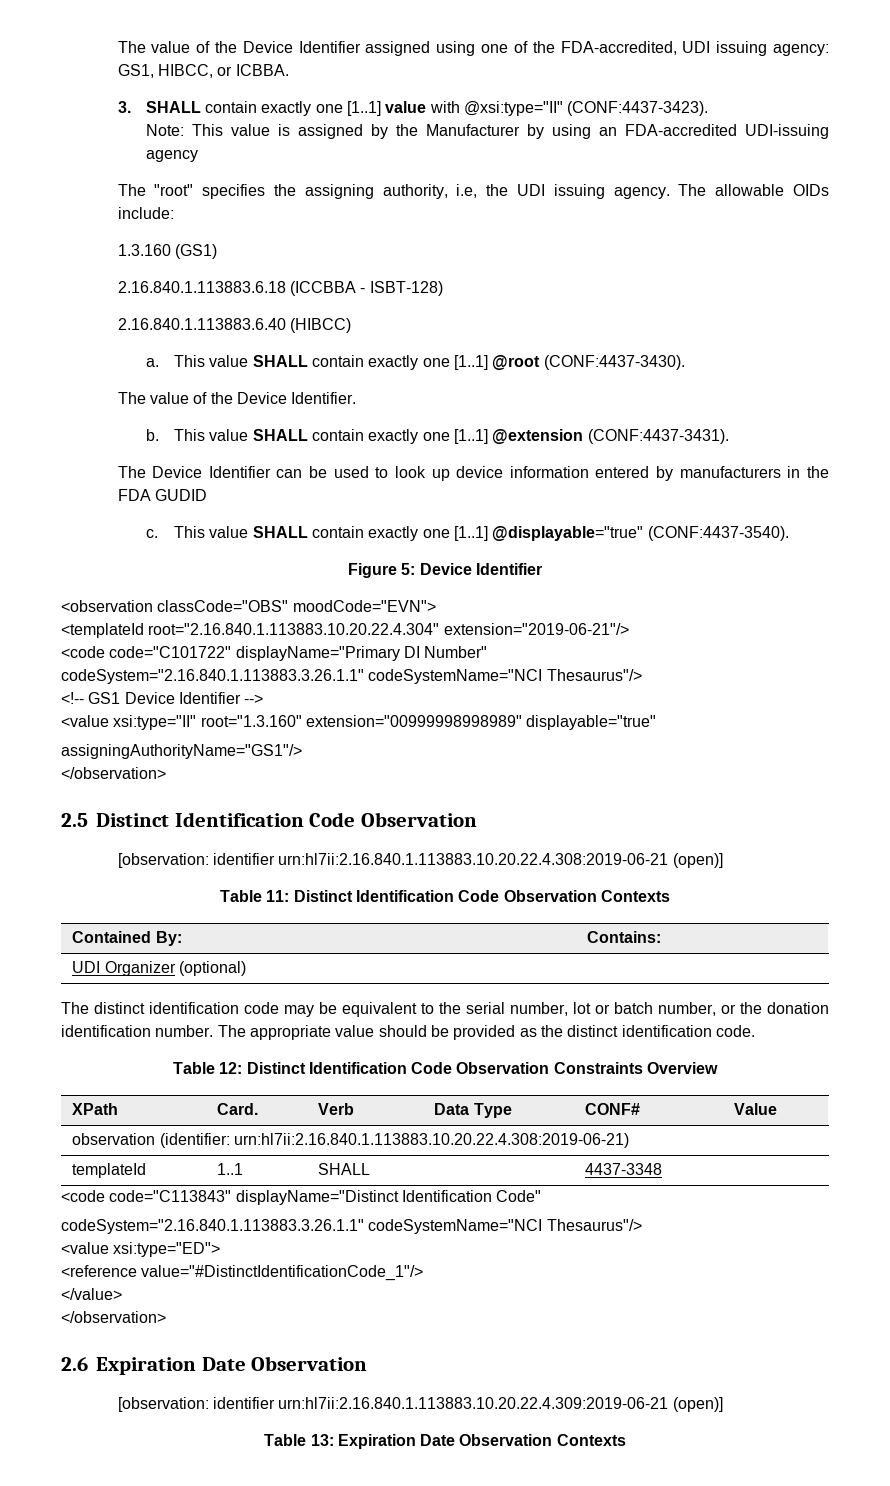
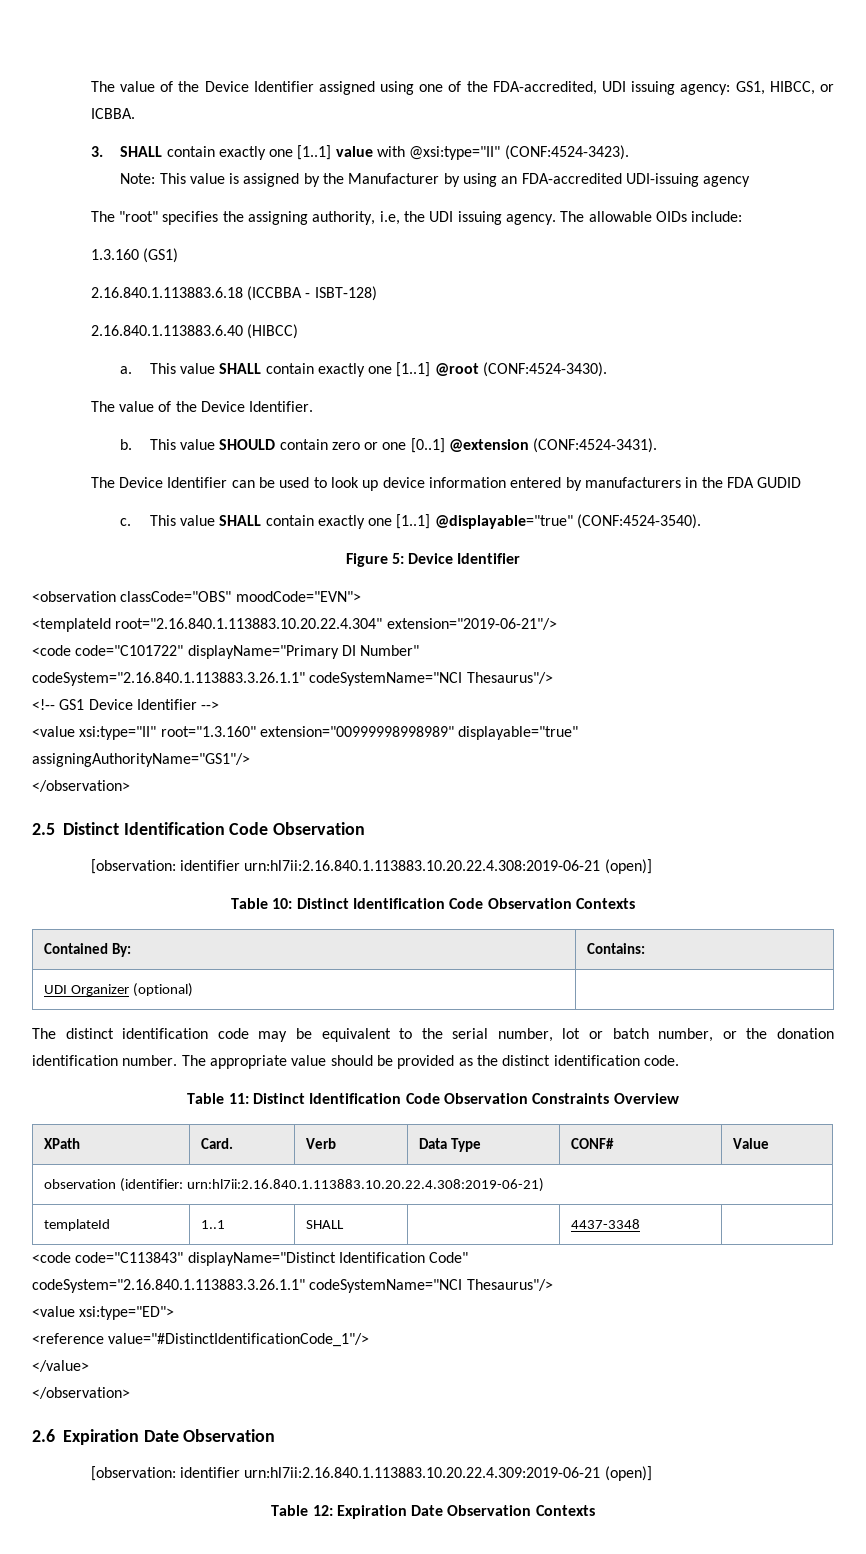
- 3. SHALL contain exactly one [1..1] value with @xsi:type="II" (CONF:4437-3423).
+ 3. SHALL contain exactly one [1..1] value with @xsi:type="II" (CONF:4524-3423).
- This value SHALL contain exactly one [1..1] @root (CONF:4437-3430).
+ This value SHALL contain exactly one [1..1] @root (CONF:4524-3430).
- This value SHALL contain exactly one [1..1] @extension (CONF:4437-3431).
+ This value SHOULD contain zero or one [0..1] @extension (CONF:4524-3431).
- This value SHALL contain exactly one [1..1] @displayable="true" (CONF:4437-3540).
+ This value SHALL contain exactly one [1..1] @displayable="true" (CONF:4524-3540).
- Table 11: Distinct Identification Code Observation Contexts
+ Table 10: Distinct Identification Code Observation Contexts
- Table 12: Distinct Identification Code Observation Constraints Overview
+ Table 11: Distinct Identification Code Observation Constraints Overview
- Table 13: Expiration Date Observation Contexts
+ Table 12: Expiration Date Observation Contexts

